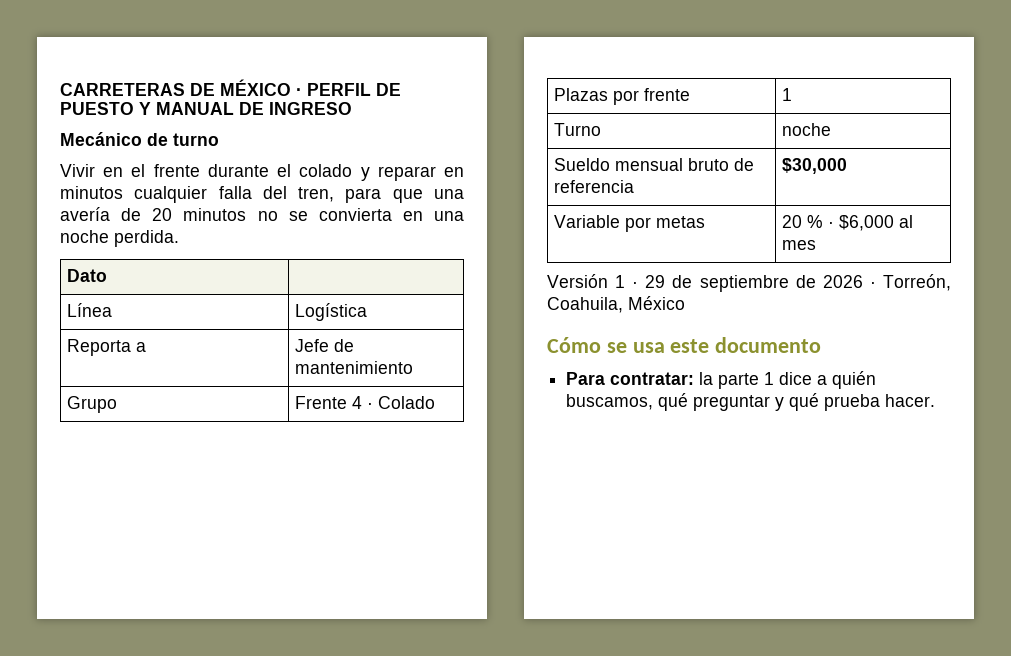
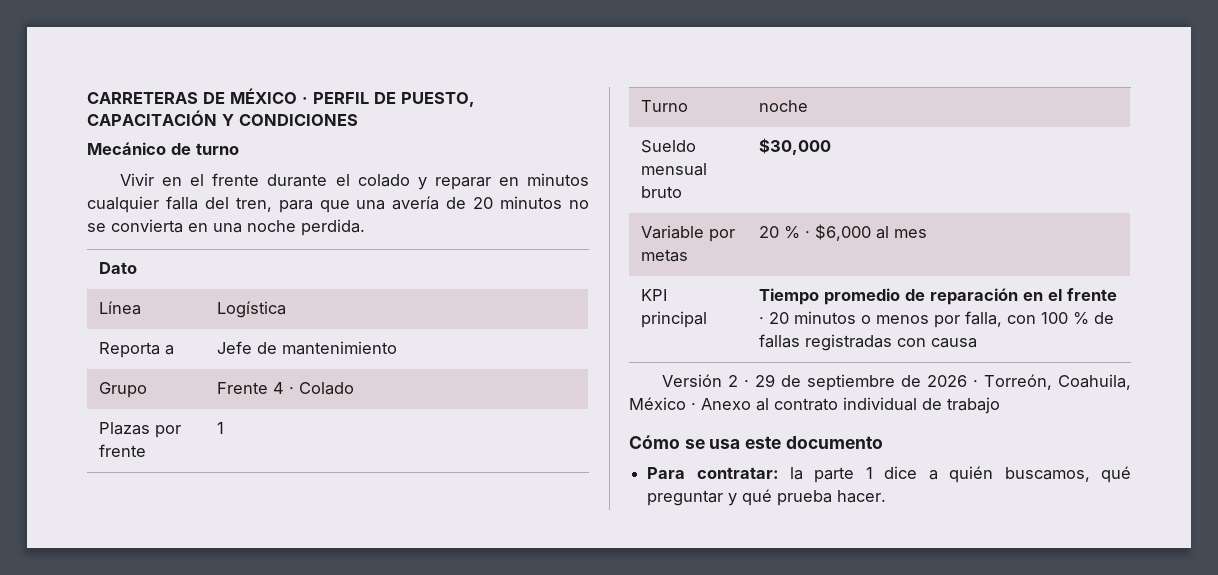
- CARRETERAS DE MÉXICO · PERFIL DE PUESTO Y MANUAL DE INGRESO
+ CARRETERAS DE MÉXICO · PERFIL DE PUESTO, CAPACITACIÓN Y CONDICIONES
- Sueldo mensual bruto de referencia | $30,000
+ Sueldo mensual bruto | $30,000
+ KPI principal | Tiempo promedio de reparación en el frente · 20 minutos o menos por falla, con 100 % de fallas registradas con causa
- Versión 1 · 29 de septiembre de 2026 · Torreón, Coahuila, México
+ Versión 2 · 29 de septiembre de 2026 · Torreón, Coahuila, México · Anexo al contrato individual de trabajo

